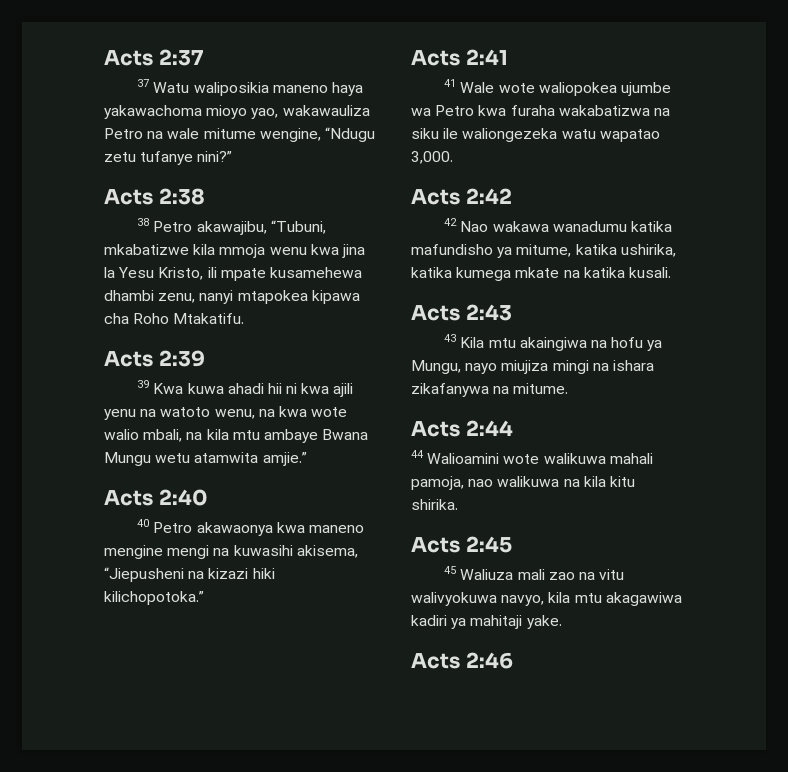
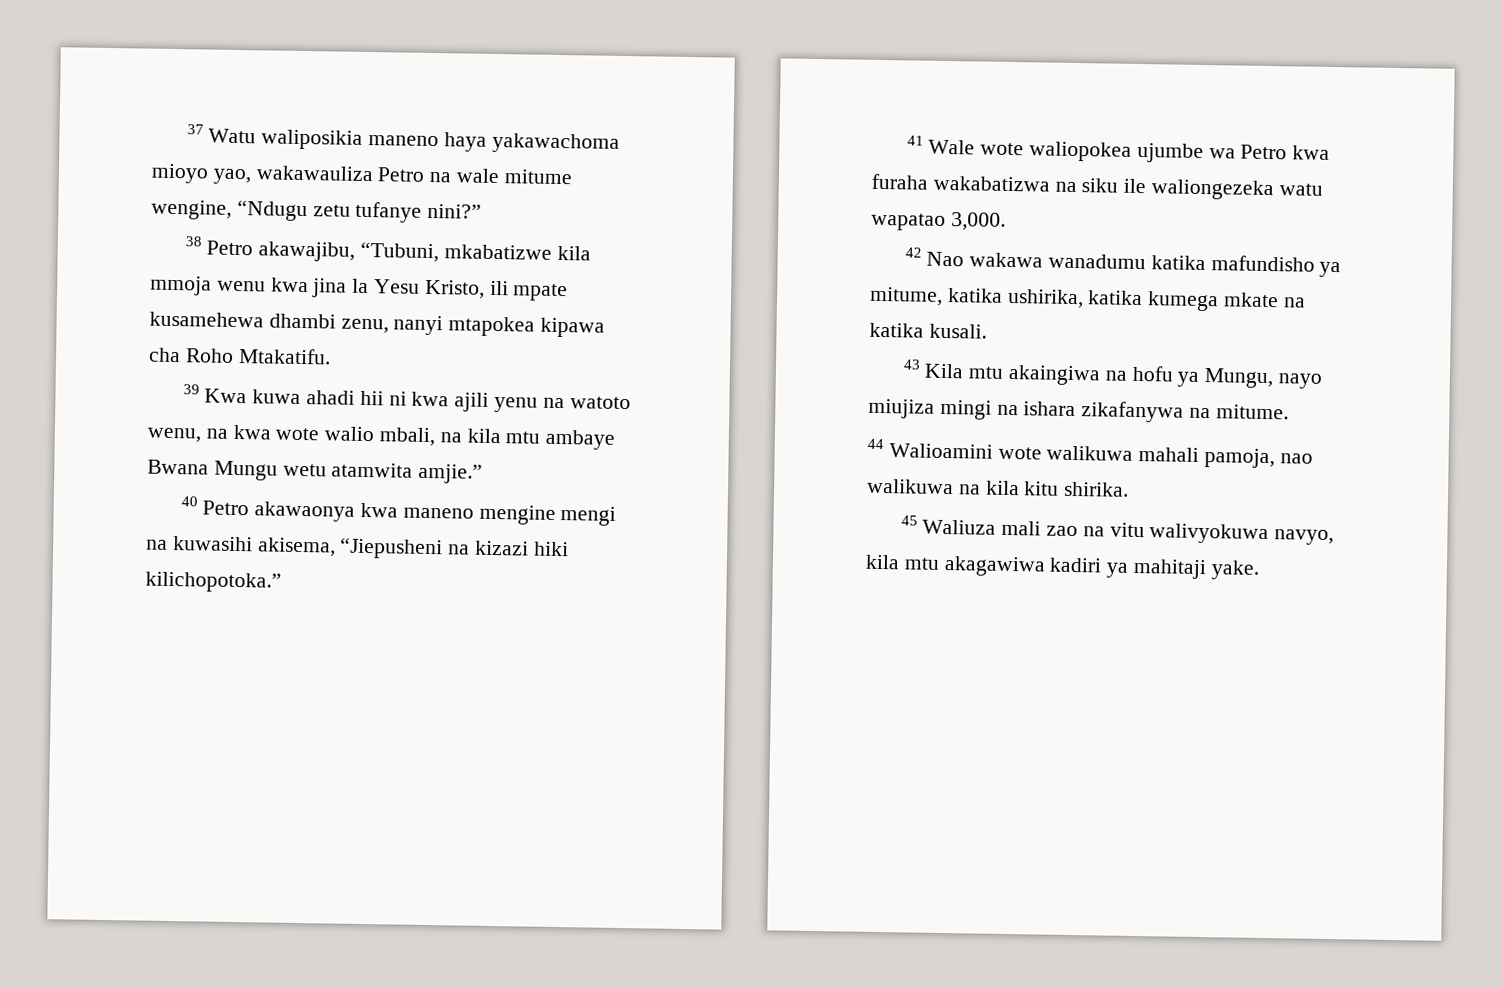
- Acts 2:37
- Acts 2:38
- Acts 2:39
- Acts 2:40
- Acts 2:41
- Acts 2:42
- Acts 2:43
- Acts 2:44
- Acts 2:45
- Acts 2:46

